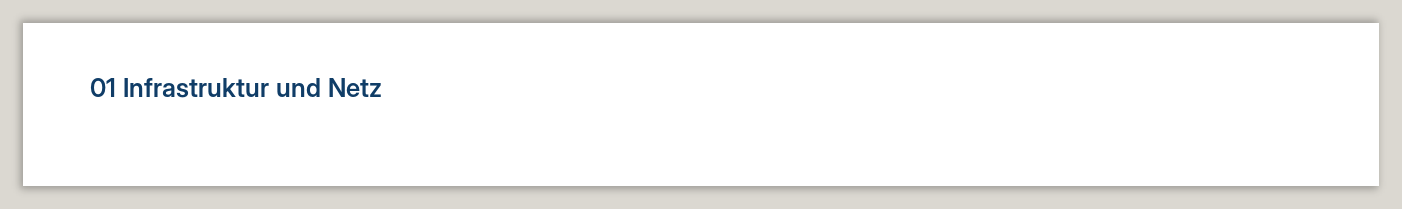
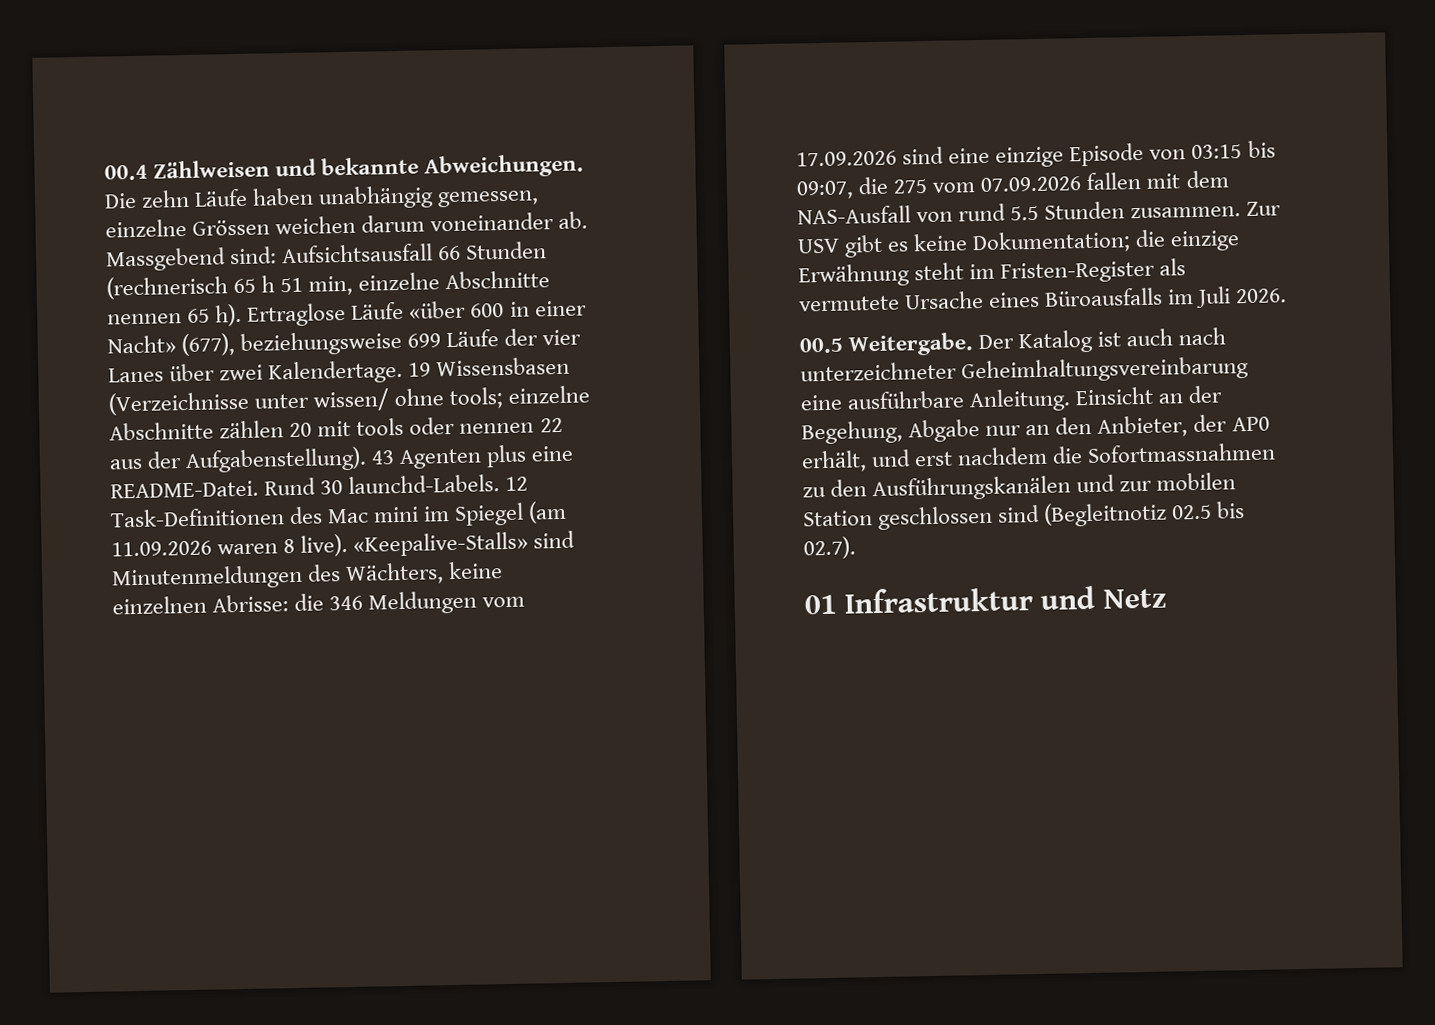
+ 00.4 Zählweisen und bekannte Abweichungen. Die zehn Läufe haben unabhängig gemessen, einzelne Grössen weichen darum voneinander ab. Massgebend sind: Aufsichtsausfall 66 Stunden (rechnerisch 65 h 51 min, einzelne Abschnitte nennen 65 h). Ertraglose Läufe «über 600 in einer Nacht» (677), beziehungsweise 699 Läufe der vier Lanes über zwei Kalendertage. 19 Wissensbasen (Verzeichnisse unter wissen/ ohne tools; einzelne Abschnitte zählen 20 mit tools oder nennen 22 aus der Aufgabenstellung). 43 Agenten plus eine README-Datei. Rund 30 launchd-Labels. 12 Task-Definitionen des Mac mini im Spiegel (am 11.09.2026 waren 8 live). «Keepalive-Stalls» sind Minutenmeldungen des Wächters, keine einzelnen Abrisse: die 346 Meldungen vom 17.09.2026 sind eine einzige Episode von 03:15 bis 09:07, die 275 vom 07.09.2026 fallen mit dem NAS-Ausfall von rund 5.5 Stunden zusammen. Zur USV gibt es keine Dokumentation; die einzige Erwähnung steht im Fristen-Register als vermutete Ursache eines Büroausfalls im Juli 2026.
+ 00.5 Weitergabe. Der Katalog ist auch nach unterzeichneter Geheimhaltungsvereinbarung eine ausführbare Anleitung. Einsicht an der Begehung, Abgabe nur an den Anbieter, der AP0 erhält, und erst nachdem die Sofortmassnahmen zu den Ausführungskanälen und zur mobilen Station geschlossen sind (Begleitnotiz 02.5 bis 02.7).

